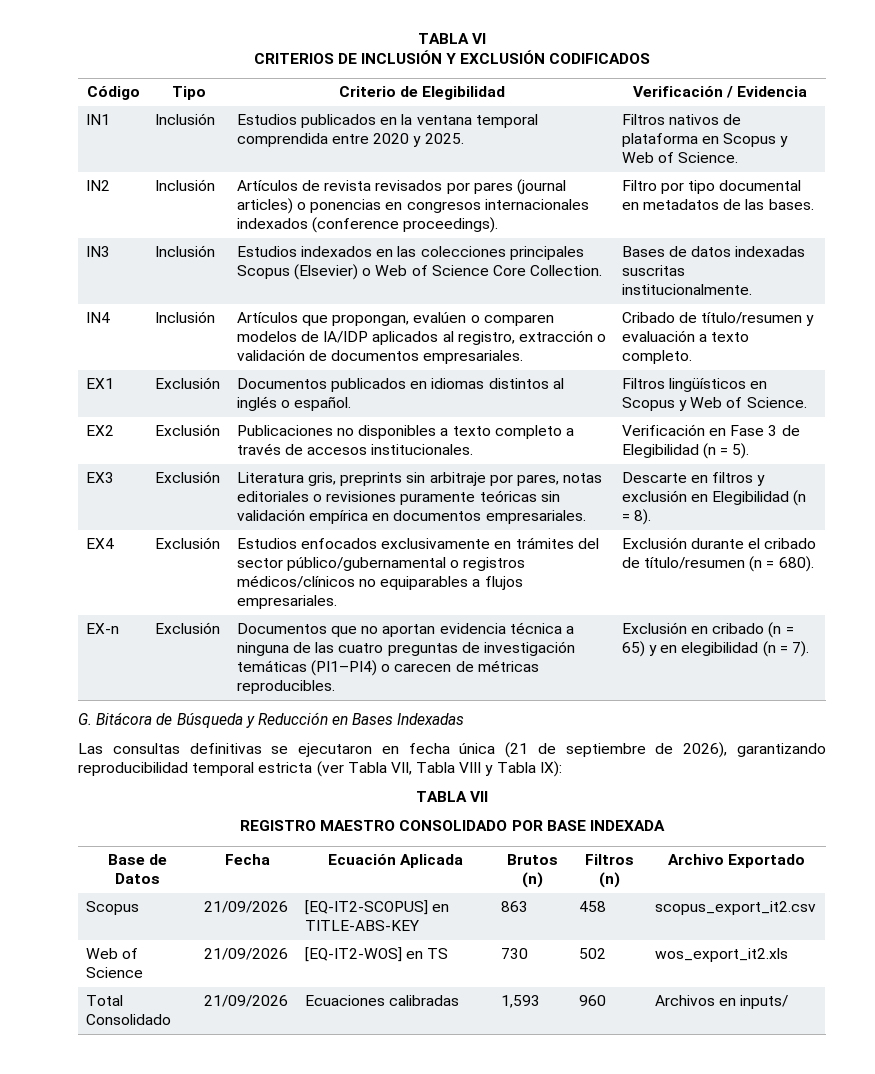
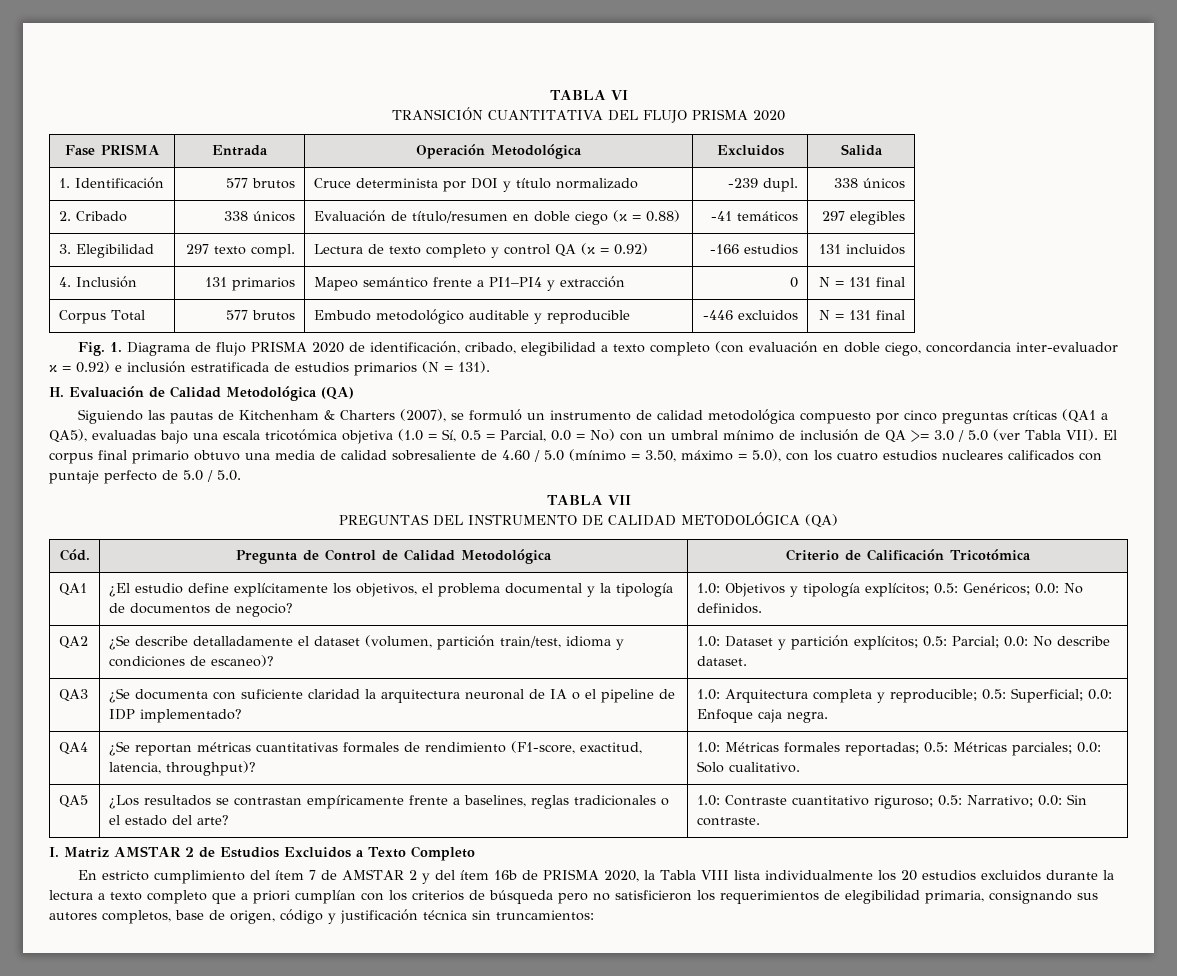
- CRITERIOS DE INCLUSIÓN Y EXCLUSIÓN CODIFICADOS
- Código | Tipo | Criterio de Elegibilidad | Verificación / Evidencia
- IN1 | Inclusión | Estudios publicados en la ventana temporal comprendida entre 2020 y 2025. | Filtros nativos de plataforma en Scopus y Web of Science.
- IN2 | Inclusión | Artículos de revista revisados por pares (journal articles) o ponencias en congresos internacionales indexados (conference proceedings). | Filtro por tipo documental en metadatos de las bases.
- IN3 | Inclusión | Estudios indexados en las colecciones principales Scopus (Elsevier) o Web of Science Core Collection. | Bases de datos indexadas suscritas institucionalmente.
- IN4 | Inclusión | Artículos que propongan, evalúen o comparen modelos de IA/IDP aplicados al registro, extracción o validación de documentos empresariales. | Cribado de título/resumen y evaluación a texto completo.
- EX1 | Exclusión | Documentos publicados en idiomas distintos al inglés o español. | Filtros lingüísticos en Scopus y Web of Science.
- EX2 | Exclusión | Publicaciones no disponibles a texto completo a través de accesos institucionales. | Verificación en Fase 3 de Elegibilidad (n = 5).
- EX3 | Exclusión | Literatura gris, preprints sin arbitraje por pares, notas editoriales o revisiones puramente teóricas sin validación empírica en documentos empresariales. | Descarte en filtros y exclusión en Elegibilidad (n = 8).
- EX4 | Exclusión | Estudios enfocados exclusivamente en trámites del sector público/gubernamental o registros médicos/clínicos no equiparables a flujos empresariales. | Exclusión durante el cribado de título/resumen (n = 680).
- EX-n | Exclusión | Documentos que no aportan evidencia técnica a ninguna de las cuatro preguntas de investigación temáticas (PI1–PI4) o carecen de métricas reproducibles. | Exclusión en cribado (n = 65) y en elegibilidad (n = 7).
- G. Bitácora de Búsqueda y Reducción en Bases Indexadas
- Las consultas definitivas se ejecutaron en fecha única (21 de septiembre de 2026), garantizando reproducibilidad temporal estricta (ver Tabla VII, Tabla VIII y Tabla IX):
+ TRANSICIÓN CUANTITATIVA DEL FLUJO PRISMA 2020
+ Fase PRISMA | Entrada | Operación Metodológica | Excluidos | Salida
+ 1. Identificación | 577 brutos | Cruce determinista por DOI y título normalizado | -239 dupl. | 338 únicos
+ 2. Cribado | 338 únicos | Evaluación de título/resumen en doble ciego (κ = 0.88) | -41 temáticos | 297 elegibles
+ 3. Elegibilidad | 297 texto compl. | Lectura de texto completo y control QA (κ = 0.92) | -166 estudios | 131 incluidos
+ 4. Inclusión | 131 primarios | Mapeo semántico frente a PI1–PI4 y extracción | 0 | N = 131 final
+ Corpus Total | 577 brutos | Embudo metodológico auditable y reproducible | -446 excluidos | N = 131 final
+ Fig. 1. Diagrama de flujo PRISMA 2020 de identificación, cribado, elegibilidad a texto completo (con evaluación en doble ciego, concordancia inter-evaluador κ = 0.92) e inclusión estratificada de estudios primarios (N = 131).
+ H. Evaluación de Calidad Metodológica (QA)
+ Siguiendo las pautas de Kitchenham & Charters (2007), se formuló un instrumento de calidad metodológica compuesto por cinco preguntas críticas (QA1 a QA5), evaluadas bajo una escala tricotómica objetiva (1.0 = Sí, 0.5 = Parcial, 0.0 = No) con un umbral mínimo de inclusión de QA >= 3.0 / 5.0 (ver Tabla VII). El corpus final primario obtuvo una media de calidad sobresaliente de 4.60 / 5.0 (mínimo = 3.50, máximo = 5.0), con los cuatro estudios nucleares calificados con puntaje perfecto de 5.0 / 5.0.
  TABLA VII
- REGISTRO MAESTRO CONSOLIDADO POR BASE INDEXADA
- Base de Datos | Fecha | Ecuación Aplicada | Brutos (n) | Filtros (n) | Archivo Exportado
- Scopus | 21/09/2026 | [EQ-IT2-SCOPUS] en TITLE-ABS-KEY | 863 | 458 | scopus_export_it2.csv
- Web of Science | 21/09/2026 | [EQ-IT2-WOS] en TS | 730 | 502 | wos_export_it2.xls
- Total Consolidado | 21/09/2026 | Ecuaciones calibradas | 1,593 | 960 | Archivos en inputs/
+ PREGUNTAS DEL INSTRUMENTO DE CALIDAD METODOLÓGICA (QA)
+ Cód. | Pregunta de Control de Calidad Metodológica | Criterio de Calificación Tricotómica
+ QA1 | ¿El estudio define explícitamente los objetivos, el problema documental y la tipología de documentos de negocio? | 1.0: Objetivos y tipología explícitos; 0.5: Genéricos; 0.0: No definidos.
+ QA2 | ¿Se describe detalladamente el dataset (volumen, partición train/test, idioma y condiciones de escaneo)? | 1.0: Dataset y partición explícitos; 0.5: Parcial; 0.0: No describe dataset.
+ QA3 | ¿Se documenta con suficiente claridad la arquitectura neuronal de IA o el pipeline de IDP implementado? | 1.0: Arquitectura completa y reproducible; 0.5: Superficial; 0.0: Enfoque caja negra.
+ QA4 | ¿Se reportan métricas cuantitativas formales de rendimiento (F1-score, exactitud, latencia, throughput)? | 1.0: Métricas formales reportadas; 0.5: Métricas parciales; 0.0: Solo cualitativo.
+ QA5 | ¿Los resultados se contrastan empíricamente frente a baselines, reglas tradicionales o el estado del arte? | 1.0: Contraste cuantitativo riguroso; 0.5: Narrativo; 0.0: Sin contraste.
+ I. Matriz AMSTAR 2 de Estudios Excluidos a Texto Completo
+ En estricto cumplimiento del ítem 7 de AMSTAR 2 y del ítem 16b de PRISMA 2020, la Tabla VIII lista individualmente los 20 estudios excluidos durante la lectura a texto completo que a priori cumplían con los criterios de búsqueda pero no satisficieron los requerimientos de elegibilidad primaria, consignando sus autores completos, base de origen, código y justificación técnica sin truncamientos:

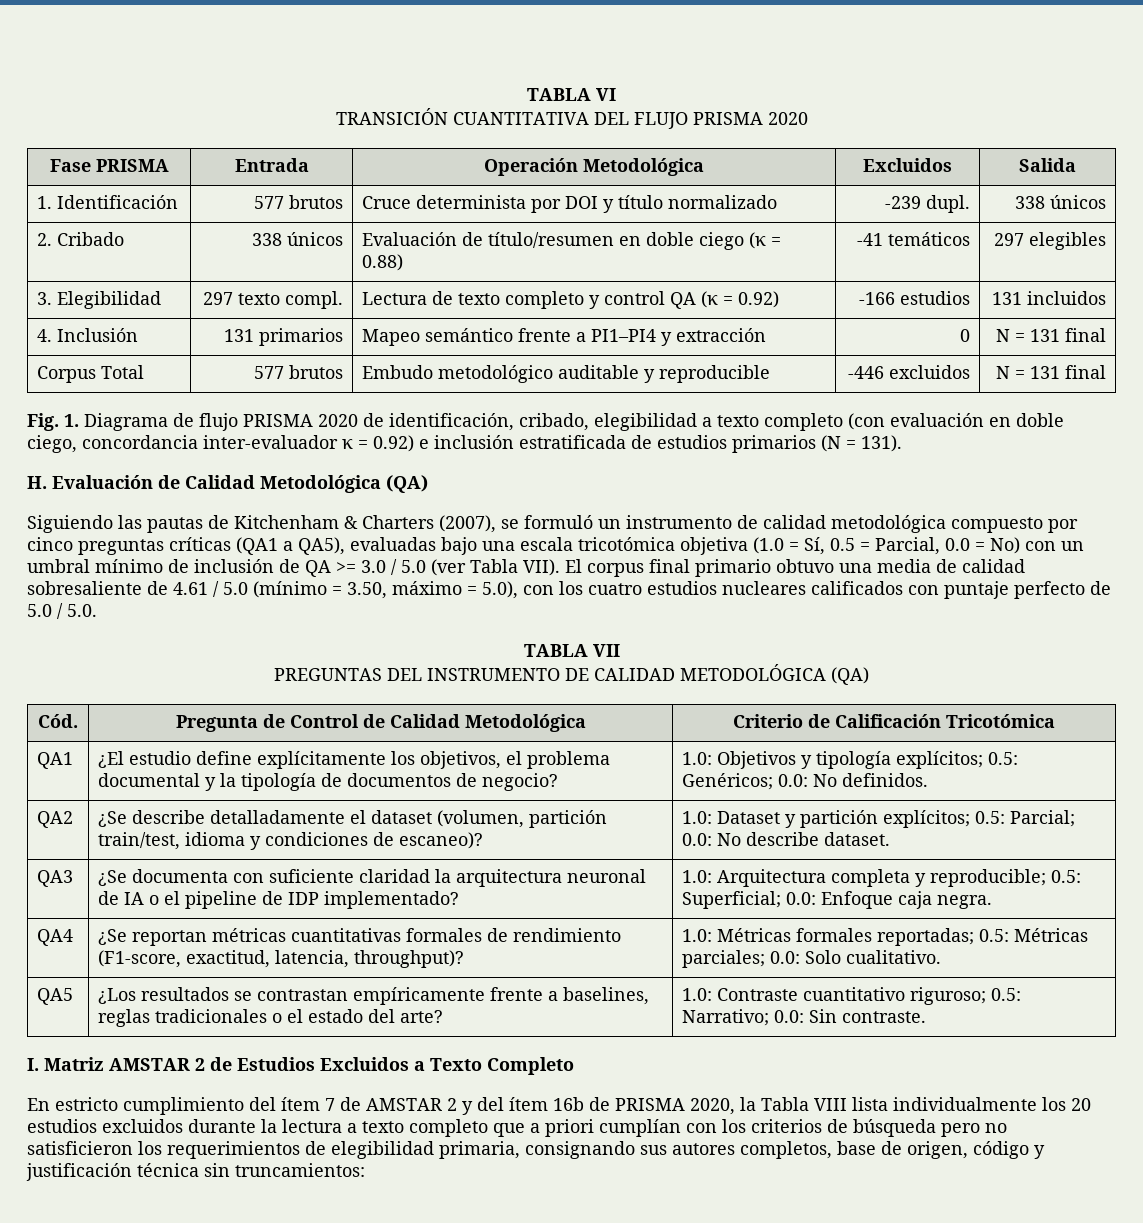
- El corpus final primario obtuvo una media de calidad sobresaliente de 4.60 / 5.0 (mínimo = 3.50, máximo = 5.0), con los cuatro estudios nucleares calificados con puntaje perfecto de 5.0 / 5.0.
+ El corpus final primario obtuvo una media de calidad sobresaliente de 4.61 / 5.0 (mínimo = 3.50, máximo = 5.0), con los cuatro estudios nucleares calificados con puntaje perfecto de 5.0 / 5.0.

